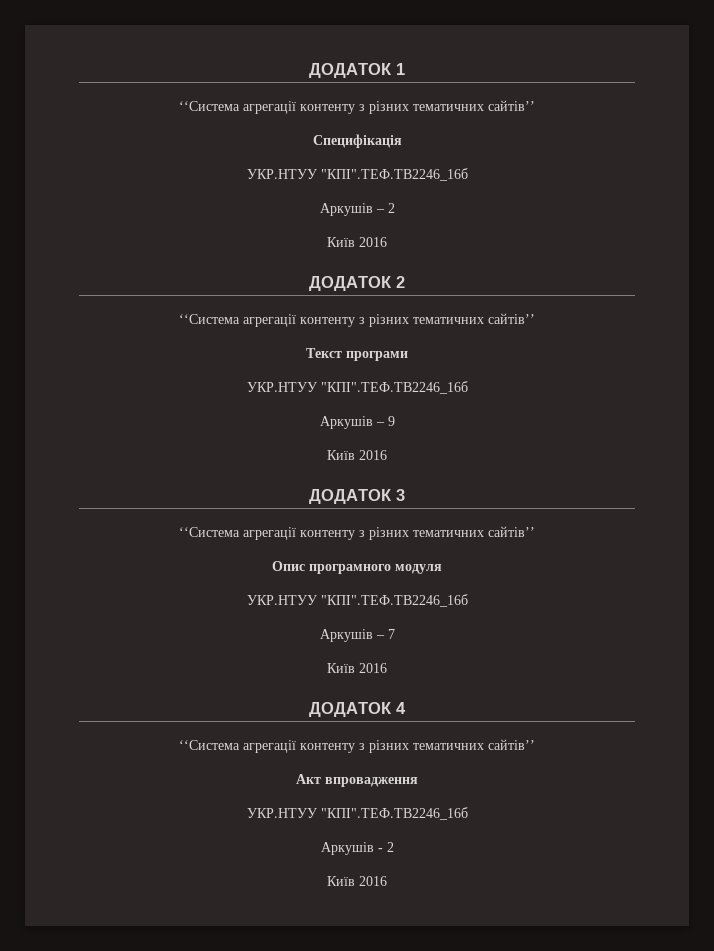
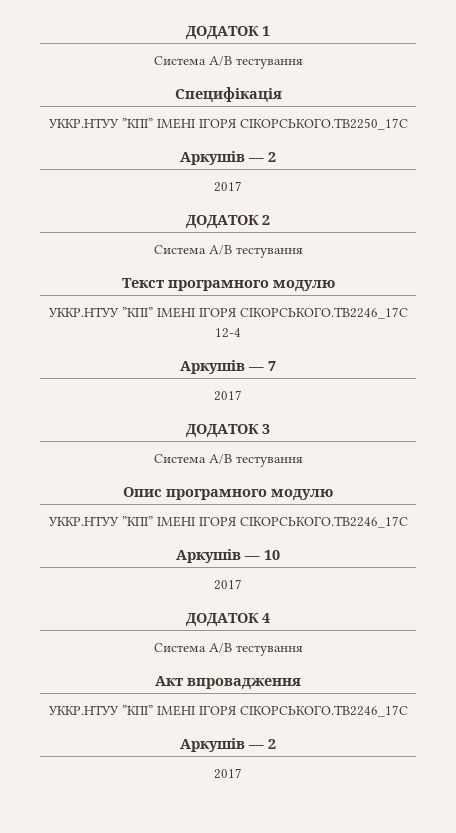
  ДОДАТОК 1
- ‘‘Система агрегації контенту з різних тематичних сайтів’’
+ Система A/B тестування
  Специфікація
- УКР.НТУУ "КПІ".ТЕФ.ТВ2246_16б
- Аркушів – 2
- Київ 2016
+ УККР.НТУУ ”КПІ” ІМЕНІ ІГОРЯ СІКОРСЬКОГО.ТВ2250_17С
+ Аркушів — 2
+ 2017
  ДОДАТОК 2
- ‘‘Система агрегації контенту з різних тематичних сайтів’’
- Текст програми
- УКР.НТУУ "КПІ".ТЕФ.ТВ2246_16б
- Аркушів – 9
- Київ 2016
+ Система A/B тестування
+ Текст програмного модулю
+ УККР.НТУУ ”КПІ” ІМЕНІ ІГОРЯ СІКОРСЬКОГО.ТВ2246_17С 12-4
+ Аркушів — 7
+ 2017
  ДОДАТОК 3
- ‘‘Система агрегації контенту з різних тематичних сайтів’’
- Опис програмного модуля
- УКР.НТУУ "КПІ".ТЕФ.ТВ2246_16б
- Аркушів – 7
- Київ 2016
+ Система A/B тестування
+ Опис програмного модулю
+ УККР.НТУУ ”КПІ” ІМЕНІ ІГОРЯ СІКОРСЬКОГО.ТВ2246_17С
+ Аркушів — 10
+ 2017
  ДОДАТОК 4
- ‘‘Система агрегації контенту з різних тематичних сайтів’’
+ Система A/B тестування
  Акт впровадження
- УКР.НТУУ "КПІ".ТЕФ.ТВ2246_16б
- Аркушів - 2
- Київ 2016
+ УККР.НТУУ ”КПІ” ІМЕНІ ІГОРЯ СІКОРСЬКОГО.ТВ2246_17С
+ Аркушів — 2
+ 2017

